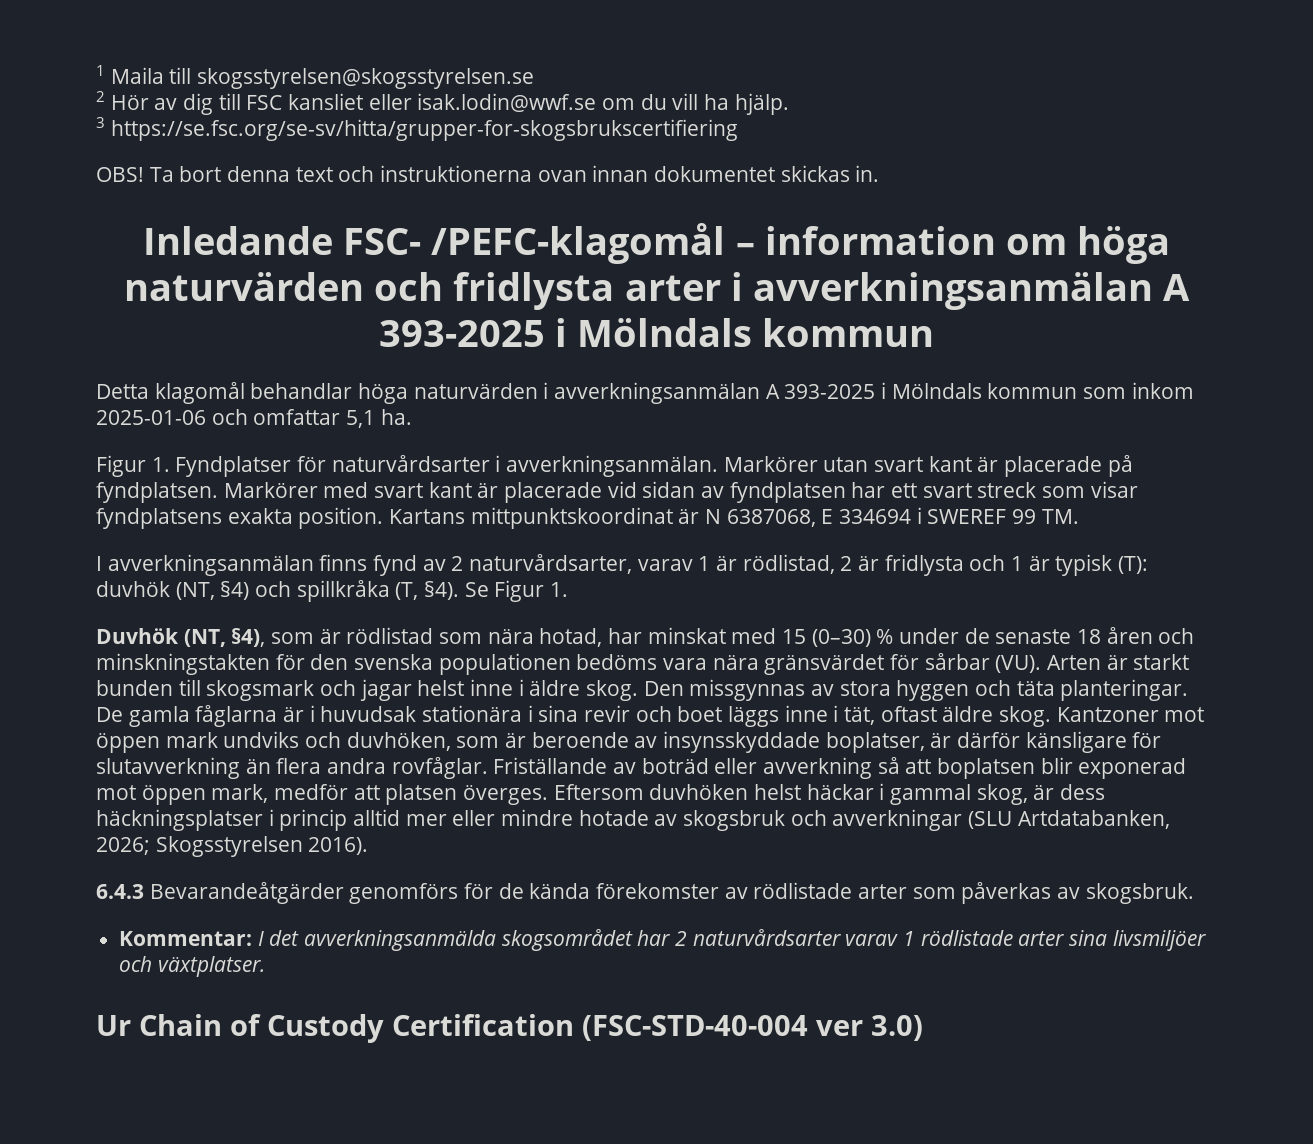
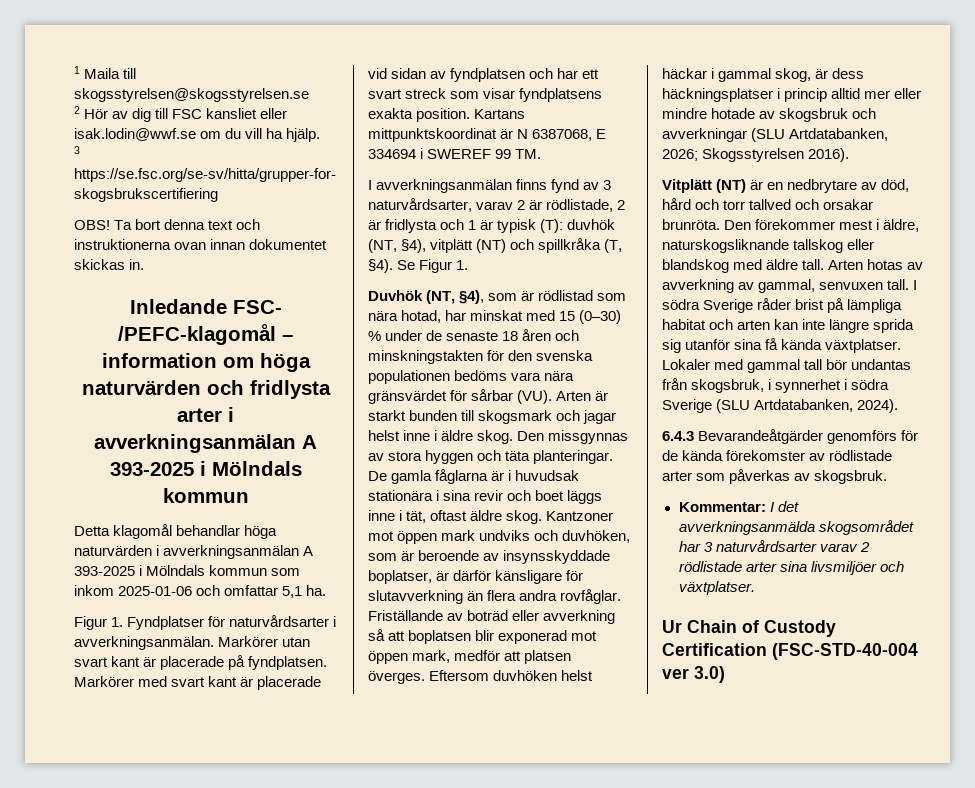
- Markörer med svart kant är placerade vid sidan av fyndplatsen har ett svart streck som visar fyndplatsens exakta position.
+ Markörer med svart kant är placerade vid sidan av fyndplatsen och har ett svart streck som visar fyndplatsens exakta position.
- I avverkningsanmälan finns fynd av 2 naturvårdsarter, varav 1 är rödlistad, 2 är fridlysta och 1 är typisk (T): duvhök (NT, §4) och spillkråka (T, §4).
+ I avverkningsanmälan finns fynd av 3 naturvårdsarter, varav 2 är rödlistade, 2 är fridlysta och 1 är typisk (T): duvhök (NT, §4), vitplätt (NT) och spillkråka (T, §4).
+ Vitplätt (NT) är en nedbrytare av död, hård och torr tallved och orsakar brunröta. Den förekommer mest i äldre, naturskogsliknande tallskog eller blandskog med äldre tall. Arten hotas av avverkning av gammal, senvuxen tall. I södra Sverige råder brist på lämpliga habitat och arten kan inte längre sprida sig utanför sina få kända växtplatser. Lokaler med gammal tall bör undantas från skogsbruk, i synnerhet i södra Sverige (SLU Artdatabanken, 2024).
- Kommentar: I det avverkningsanmälda skogsområdet har 2 naturvårdsarter varav 1 rödlistade arter sina livsmiljöer och växtplatser.
+ Kommentar: I det avverkningsanmälda skogsområdet har 3 naturvårdsarter varav 2 rödlistade arter sina livsmiljöer och växtplatser.

